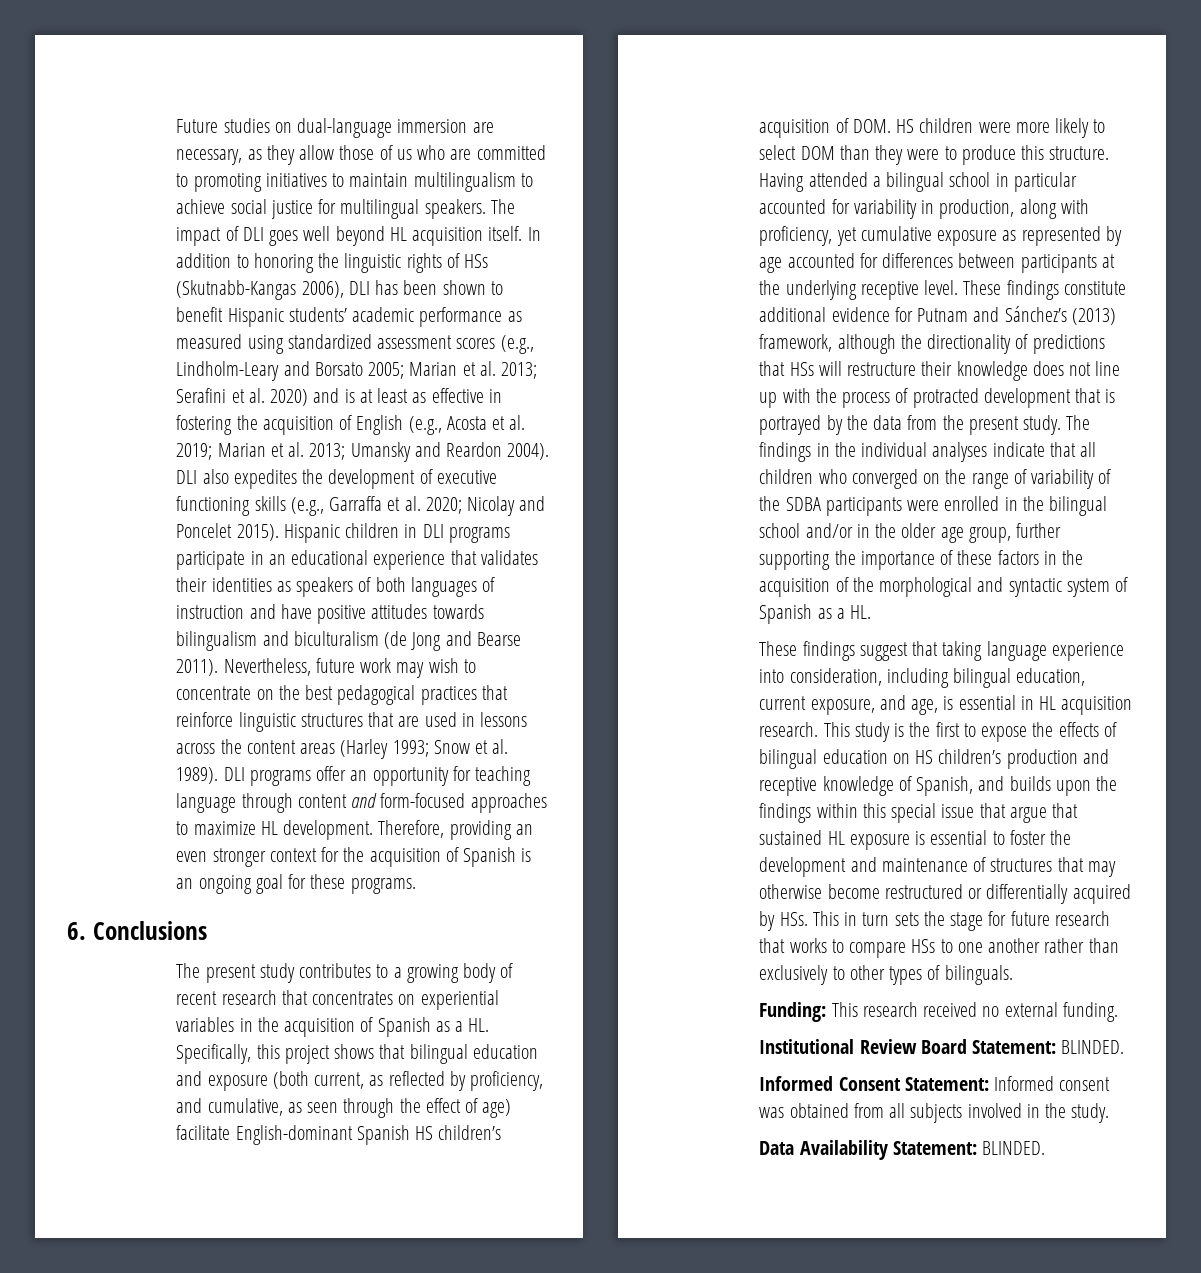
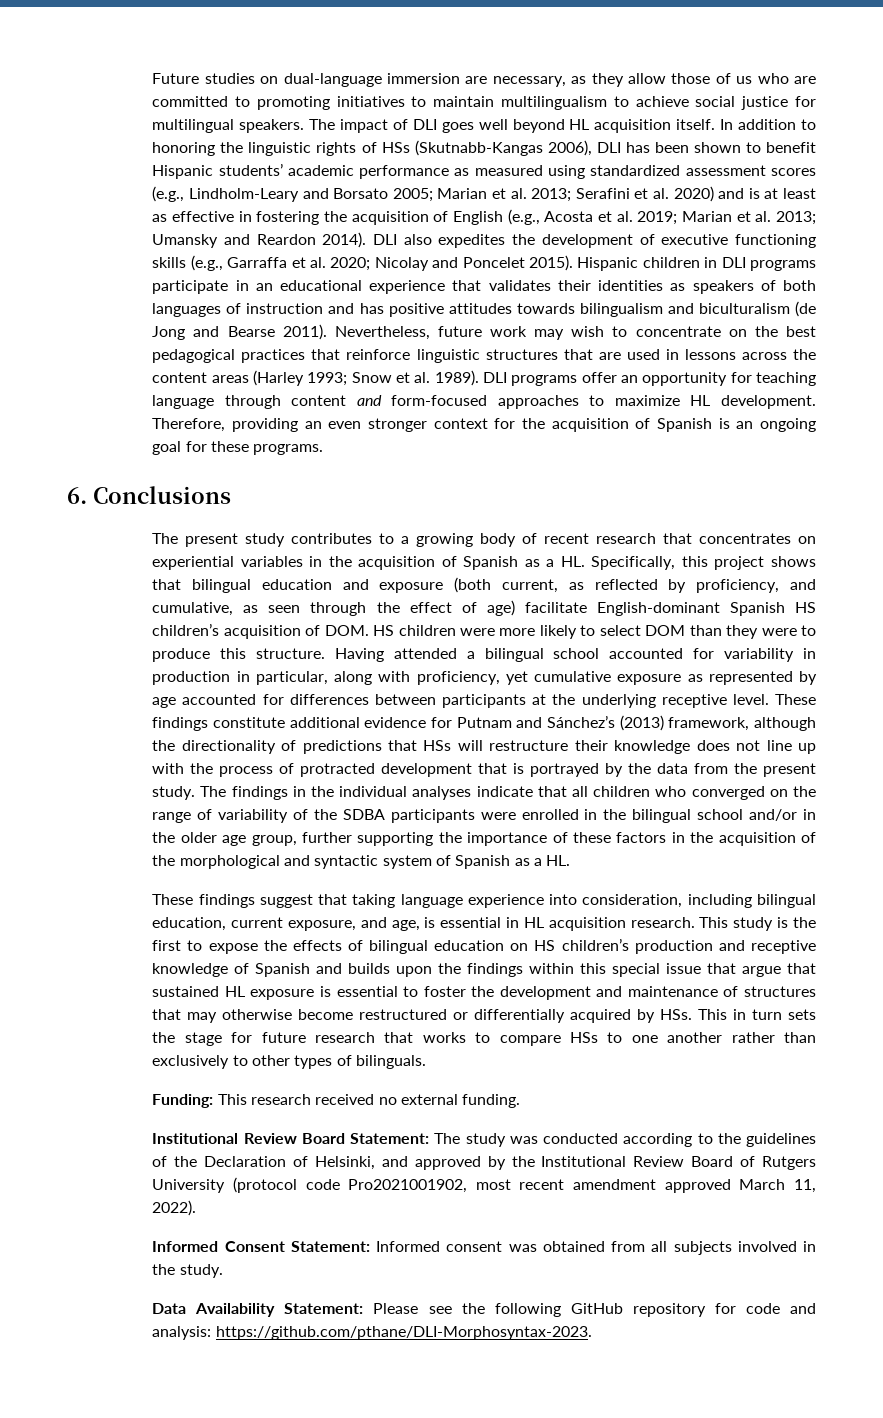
- Umansky and Reardon 2004).
+ Umansky and Reardon 2014).
- Hispanic children in DLI programs participate in an educational experience that validates their identities as speakers of both languages of instruction and have positive attitudes towards bilingualism and biculturalism (de Jong and Bearse 2011).
+ Hispanic children in DLI programs participate in an educational experience that validates their identities as speakers of both languages of instruction and has positive attitudes towards bilingualism and biculturalism (de Jong and Bearse 2011).
- Having attended a bilingual school in particular accounted for variability in production, along with proficiency, yet cumulative exposure as represented by age accounted for differences between participants at the underlying receptive level.
+ Having attended a bilingual school accounted for variability in production in particular, along with proficiency, yet cumulative exposure as represented by age accounted for differences between participants at the underlying receptive level.
- This study is the first to expose the effects of bilingual education on HS children’s production and receptive knowledge of Spanish, and builds upon the findings within this special issue that argue that sustained HL exposure is essential to foster the development and maintenance of structures that may otherwise become restructured or differentially acquired by HSs. This in turn sets the stage for future research that works to compare HSs to one another rather than exclusively to other types of bilinguals.
+ This study is the first to expose the effects of bilingual education on HS children’s production and receptive knowledge of Spanish and builds upon the findings within this special issue that argue that sustained HL exposure is essential to foster the development and maintenance of structures that may otherwise become restructured or differentially acquired by HSs. This in turn sets the stage for future research that works to compare HSs to one another rather than exclusively to other types of bilinguals.
- Institutional Review Board Statement: BLINDED.
+ Institutional Review Board Statement: The study was conducted according to the guidelines of the Declaration of Helsinki, and approved by the Institutional Review Board of Rutgers University (protocol code Pro2021001902, most recent amendment approved March 11, 2022).
- Data Availability Statement: BLINDED.
+ Data Availability Statement: Please see the following GitHub repository for code and analysis: https://github.com/pthane/DLI-Morphosyntax-2023.

